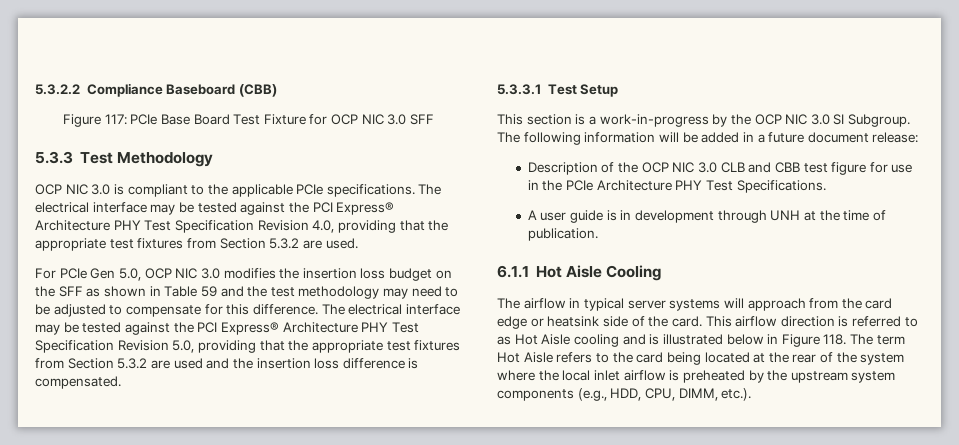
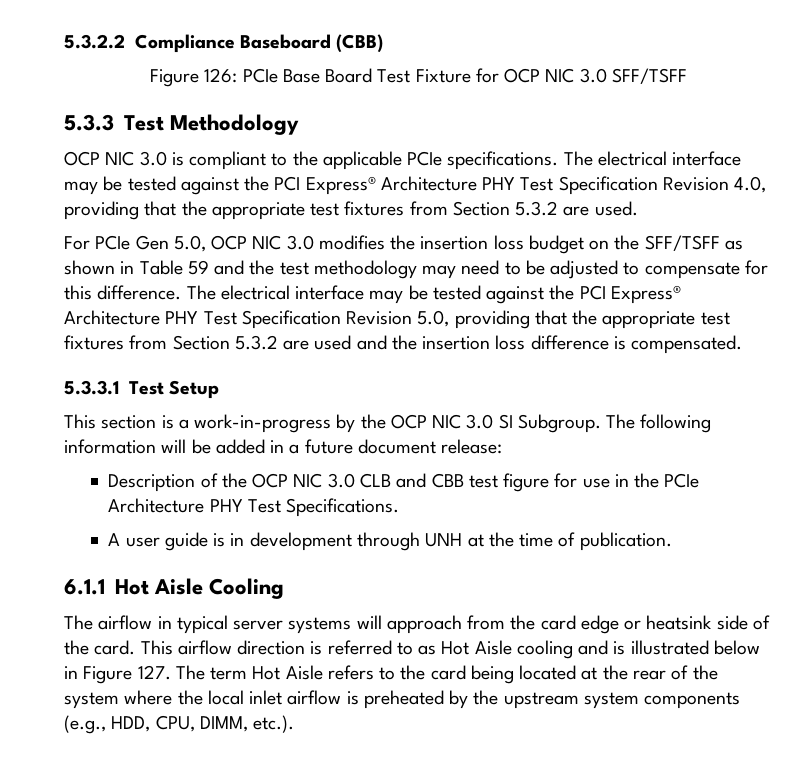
- Figure 117: PCIe Base Board Test Fixture for OCP NIC 3.0 SFF
+ Figure 126: PCIe Base Board Test Fixture for OCP NIC 3.0 SFF/TSFF
- For PCIe Gen 5.0, OCP NIC 3.0 modifies the insertion loss budget on the SFF as shown in Table 59 and the test methodology may need to be adjusted to compensate for this difference.
+ For PCIe Gen 5.0, OCP NIC 3.0 modifies the insertion loss budget on the SFF/TSFF as shown in Table 59 and the test methodology may need to be adjusted to compensate for this difference.
- This airflow direction is referred to as Hot Aisle cooling and is illustrated below in Figure 118. The term Hot Aisle refers to the card being located at the rear of the system where the local inlet airflow is preheated by the upstream system components (e.g., HDD, CPU, DIMM, etc.).
+ This airflow direction is referred to as Hot Aisle cooling and is illustrated below in Figure 127. The term Hot Aisle refers to the card being located at the rear of the system where the local inlet airflow is preheated by the upstream system components (e.g., HDD, CPU, DIMM, etc.).

